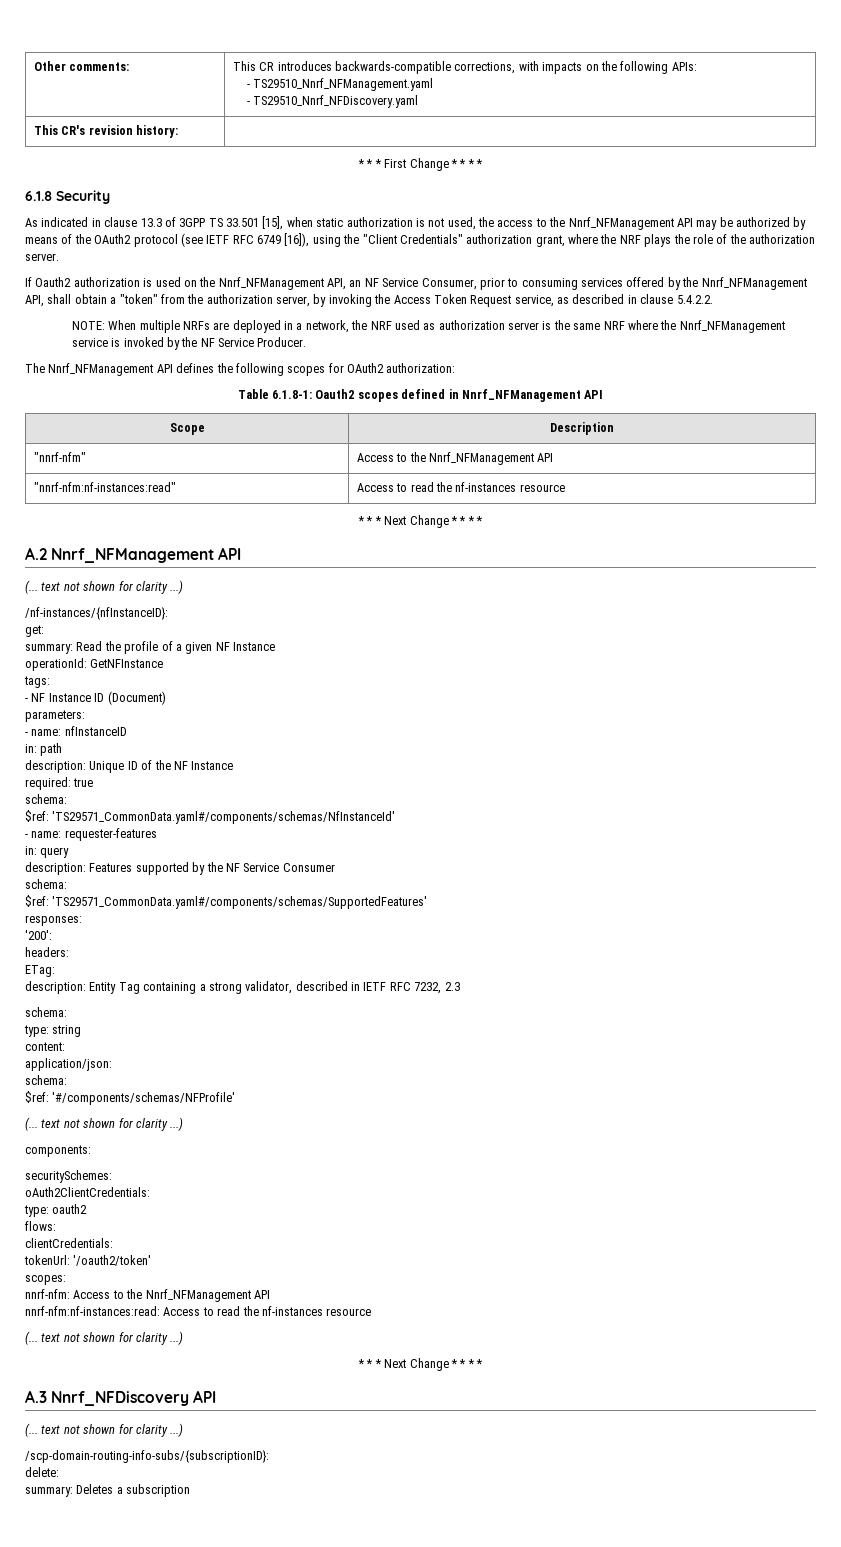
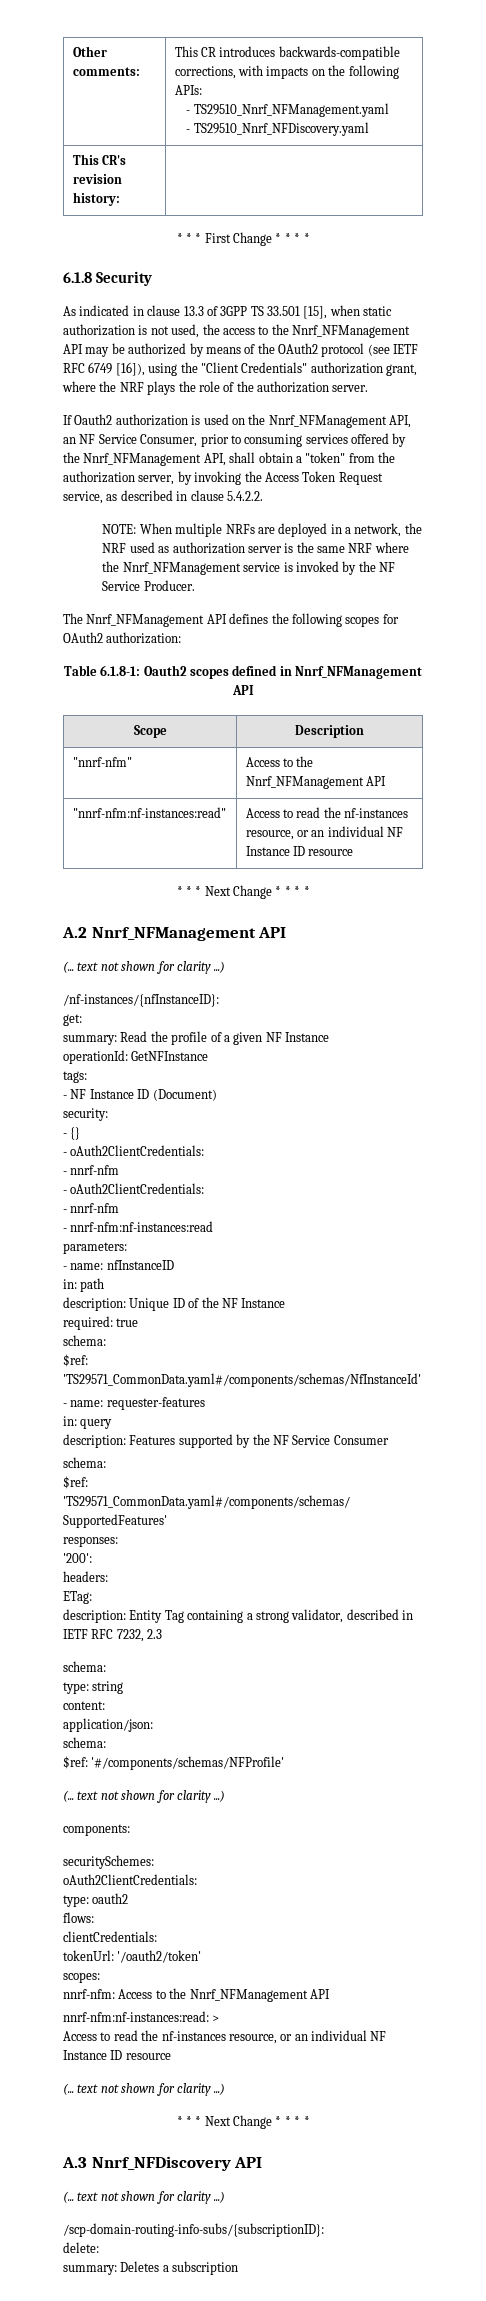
- "nnrf-nfm:nf-instances:read" | Access to read the nf-instances resource
+ "nnrf-nfm:nf-instances:read" | Access to read the nf-instances resource, or an individual NF Instance ID resource
+ security:
+ - {}
+ - oAuth2ClientCredentials:
+ - nnrf-nfm
+ - oAuth2ClientCredentials:
+ - nnrf-nfm
+ - nnrf-nfm:nf-instances:read
- nnrf-nfm:nf-instances:read: Access to read the nf-instances resource
+ nnrf-nfm:nf-instances:read: >
+ Access to read the nf-instances resource, or an individual NF Instance ID resource

